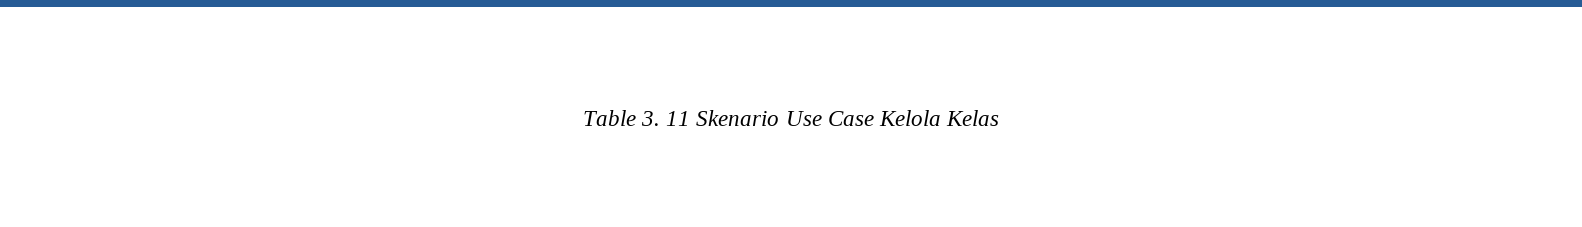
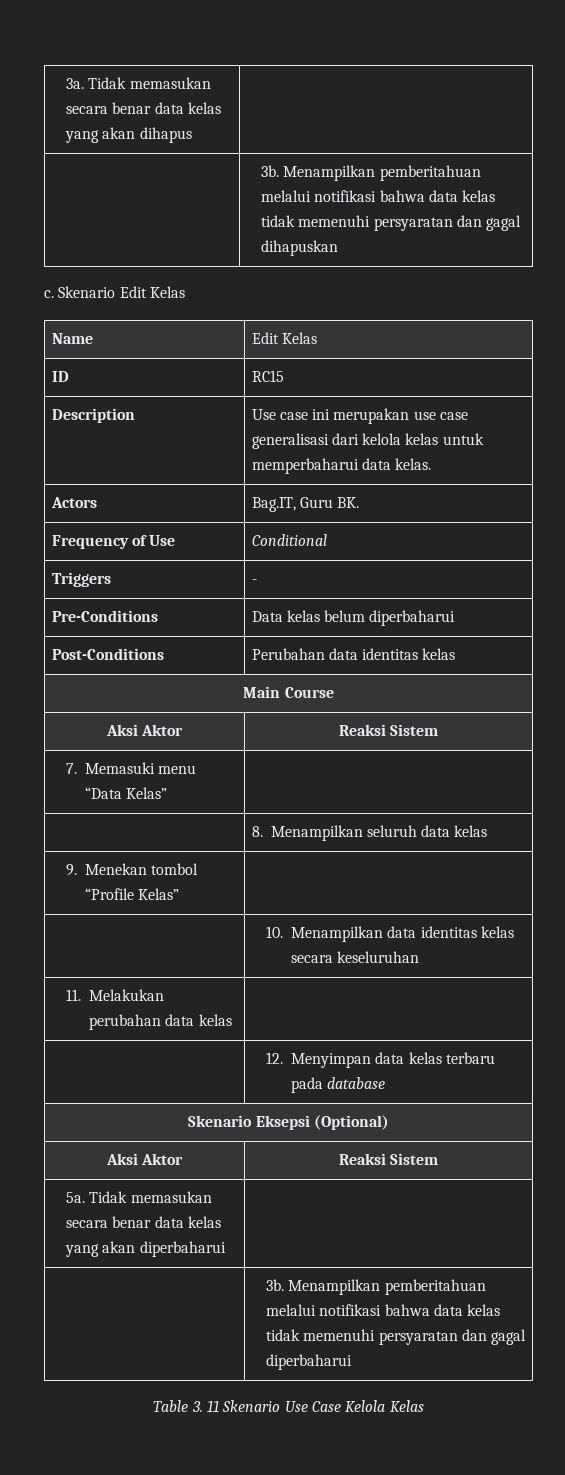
+ 3a. Tidak memasukan secara benar data kelas yang akan dihapus |
+ | 3b. Menampilkan pemberitahuan melalui notifikasi bahwa data kelas tidak memenuhi persyaratan dan gagal dihapuskan
+ c. Skenario Edit Kelas
+ Name | Edit Kelas
+ ID | RC15
+ Description | Use case ini merupakan use case generalisasi dari kelola kelas untuk memperbaharui data kelas.
+ Actors | Bag.IT, Guru BK.
+ Frequency of Use | Conditional
+ Triggers | -
+ Pre-Conditions | Data kelas belum diperbaharui
+ Post-Conditions | Perubahan data identitas kelas
+ Main Course
+ Aksi Aktor | Reaksi Sistem
+ 7. Memasuki menu “Data Kelas” |
+ | 8. Menampilkan seluruh data kelas
+ 9. Menekan tombol “Profile Kelas” |
+ | 10. Menampilkan data identitas kelas secara keseluruhan
+ 11. Melakukan perubahan data kelas |
+ | 12. Menyimpan data kelas terbaru pada database
+ Skenario Eksepsi (Optional)
+ Aksi Aktor | Reaksi Sistem
+ 5a. Tidak memasukan secara benar data kelas yang akan diperbaharui |
+ | 3b. Menampilkan pemberitahuan melalui notifikasi bahwa data kelas tidak memenuhi persyaratan dan gagal diperbaharui

